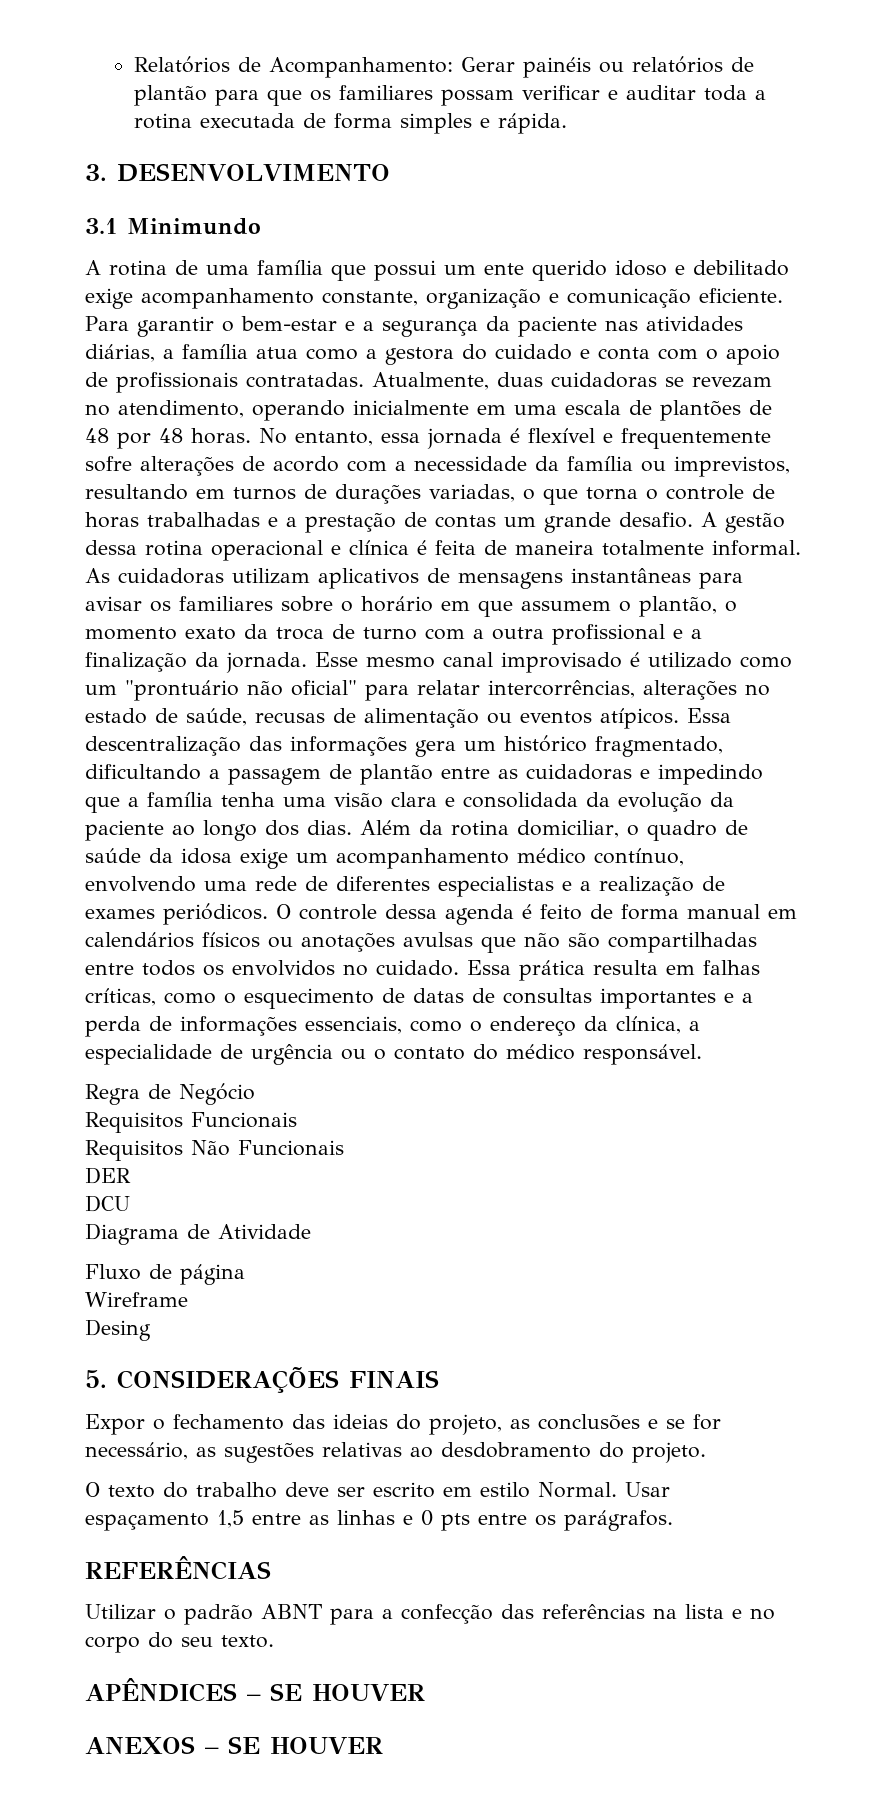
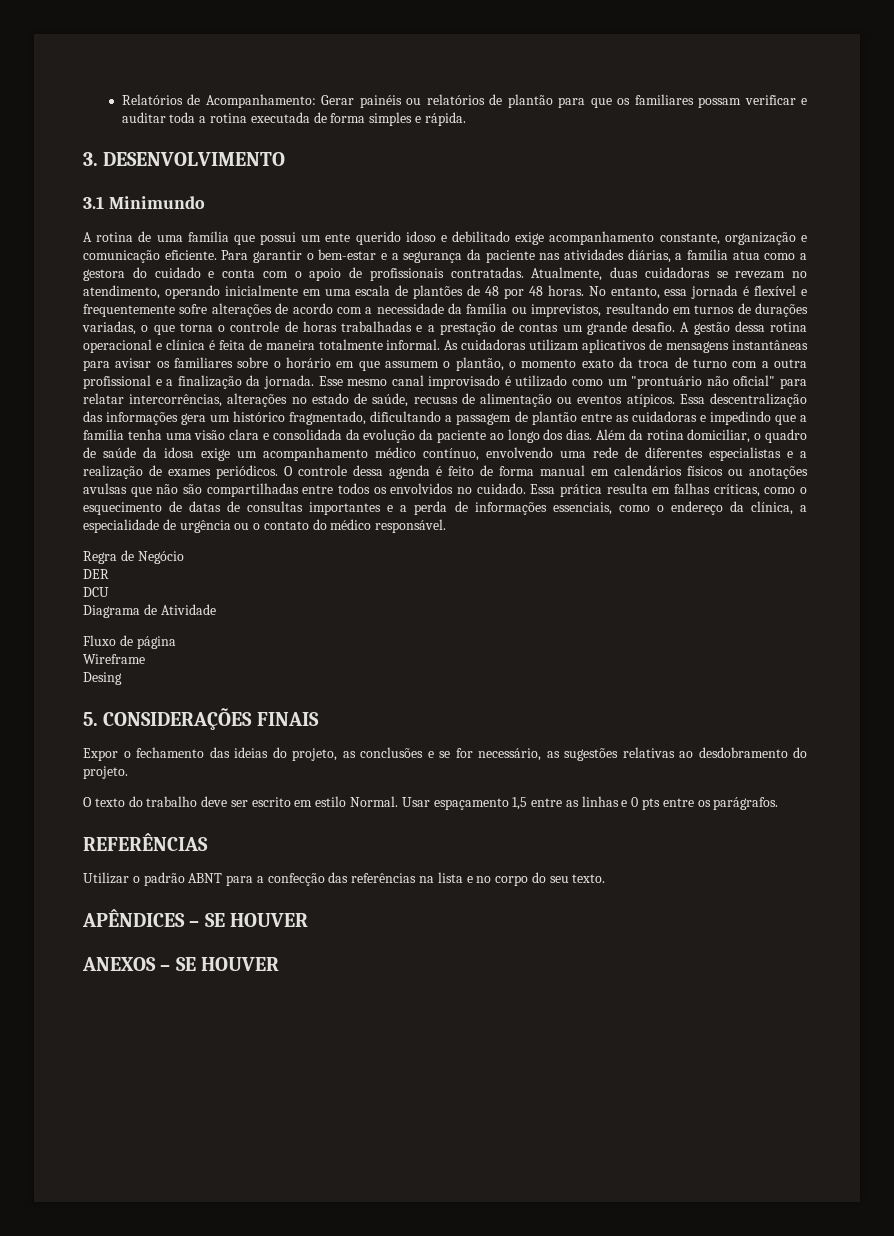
- Requisitos Funcionais
- Requisitos Não Funcionais

